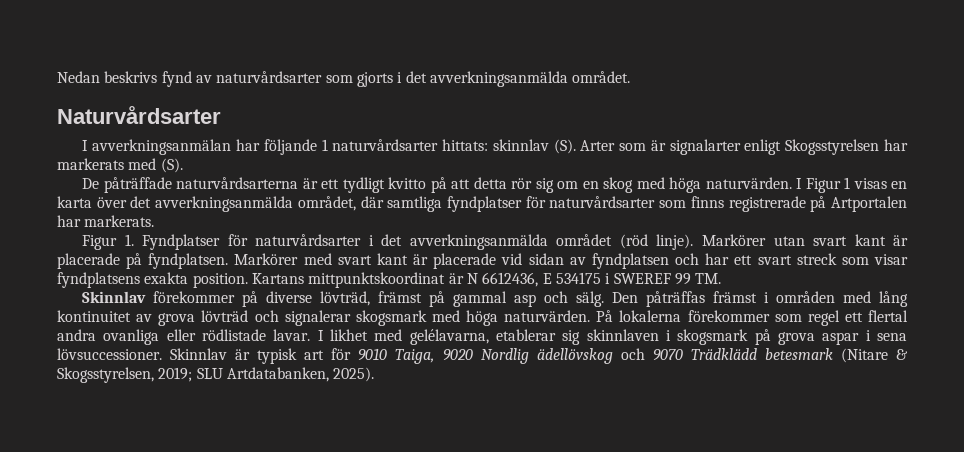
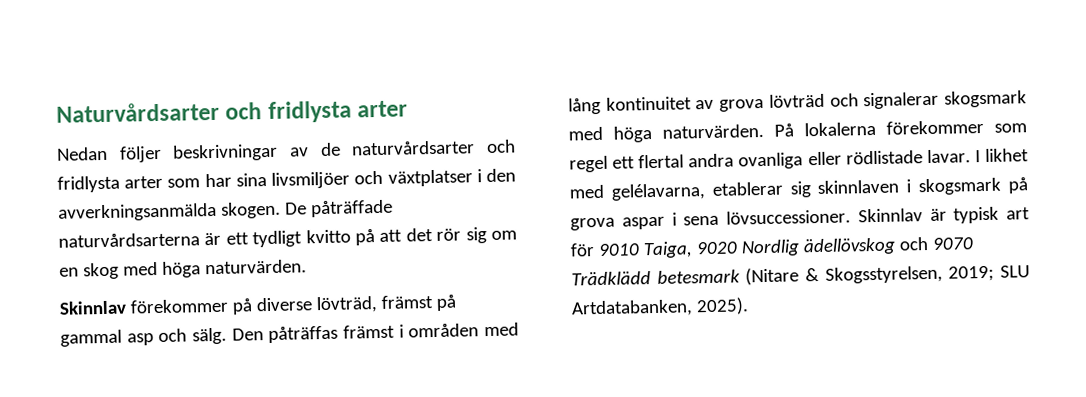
- Nedan beskrivs fynd av naturvårdsarter som gjorts i det avverkningsanmälda området.
- Naturvårdsarter
- I avverkningsanmälan har följande 1 naturvårdsarter hittats: skinnlav (S). Arter som är signalarter enligt Skogsstyrelsen har markerats med (S).
- De påträffade naturvårdsarterna är ett tydligt kvitto på att detta rör sig om en skog med höga naturvärden. I Figur 1 visas en karta över det avverkningsanmälda området, där samtliga fyndplatser för naturvårdsarter som finns registrerade på Artportalen har markerats.
- Figur 1. Fyndplatser för naturvårdsarter i det avverkningsanmälda området (röd linje). Markörer utan svart kant är placerade på fyndplatsen. Markörer med svart kant är placerade vid sidan av fyndplatsen och har ett svart streck som visar fyndplatsens exakta position. Kartans mittpunktskoordinat är N 6612436, E 534175 i SWEREF 99 TM.
+ Naturvårdsarter och fridlysta arter
+ Nedan följer beskrivningar av de naturvårdsarter och fridlysta arter som har sina livsmiljöer och växtplatser i den avverkningsanmälda skogen. De påträffade naturvårdsarterna är ett tydligt kvitto på att det rör sig om en skog med höga naturvärden.

